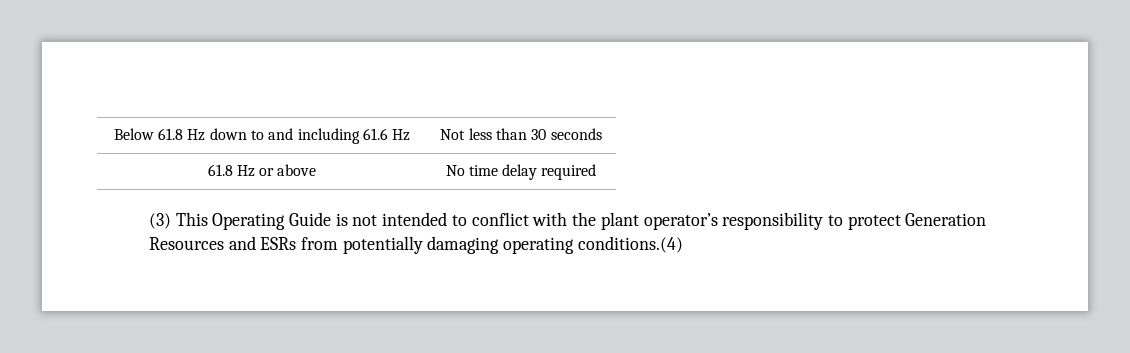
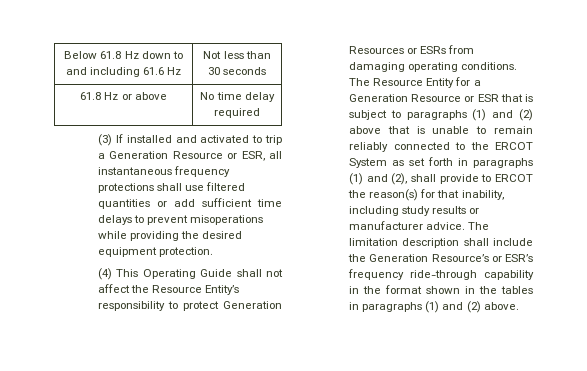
- (3) This Operating Guide is not intended to conflict with the plant operator’s responsibility to protect Generation Resources and ESRs from potentially damaging operating conditions.(4)
+ (3) If installed and activated to trip a Generation Resource or ESR, all instantaneous frequency protections shall use filtered quantities or add sufficient time delays to prevent misoperations while providing the desired equipment protection.
+ (4) This Operating Guide shall not affect the Resource Entity’s responsibility to protect Generation Resources or ESRs from damaging operating conditions. The Resource Entity for a Generation Resource or ESR that is subject to paragraphs (1) and (2) above that is unable to remain reliably connected to the ERCOT System as set forth in paragraphs (1) and (2), shall provide to ERCOT the reason(s) for that inability, including study results or manufacturer advice. The limitation description shall include the Generation Resource’s or ESR’s frequency ride-through capability in the format shown in the tables in paragraphs (1) and (2) above.

